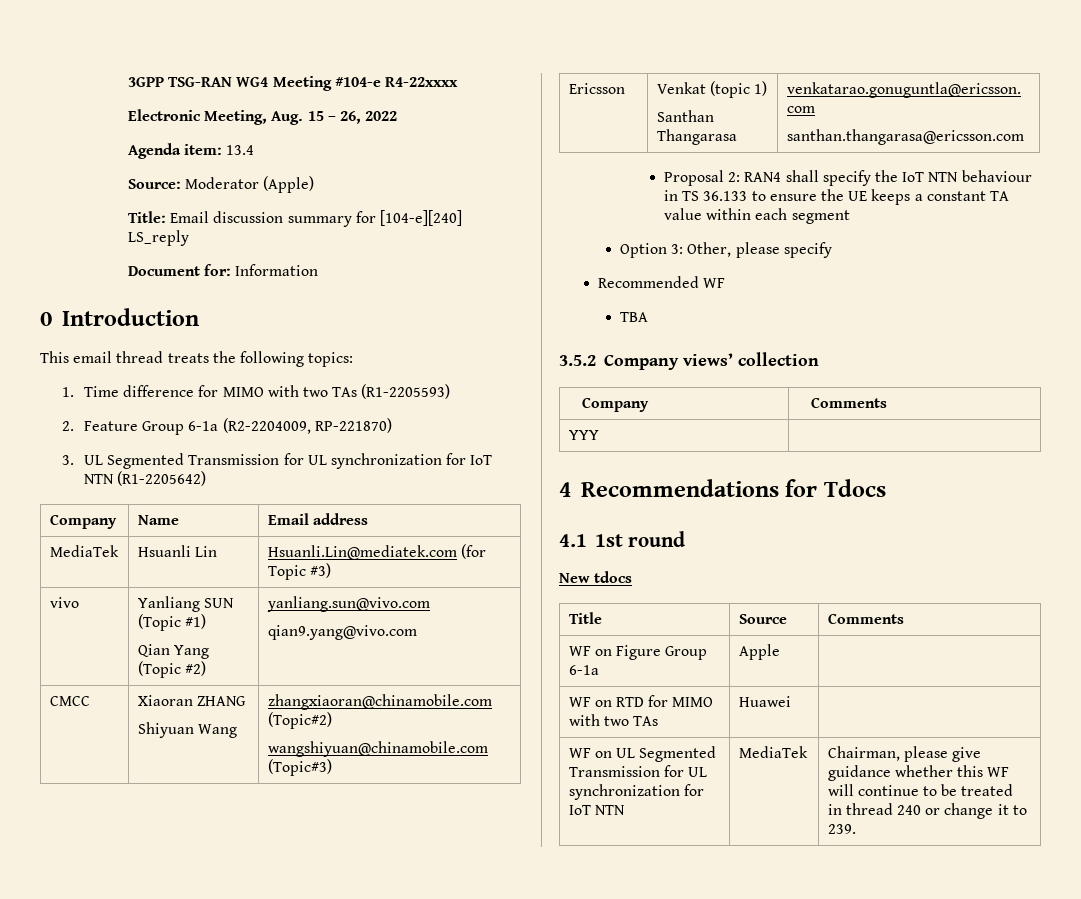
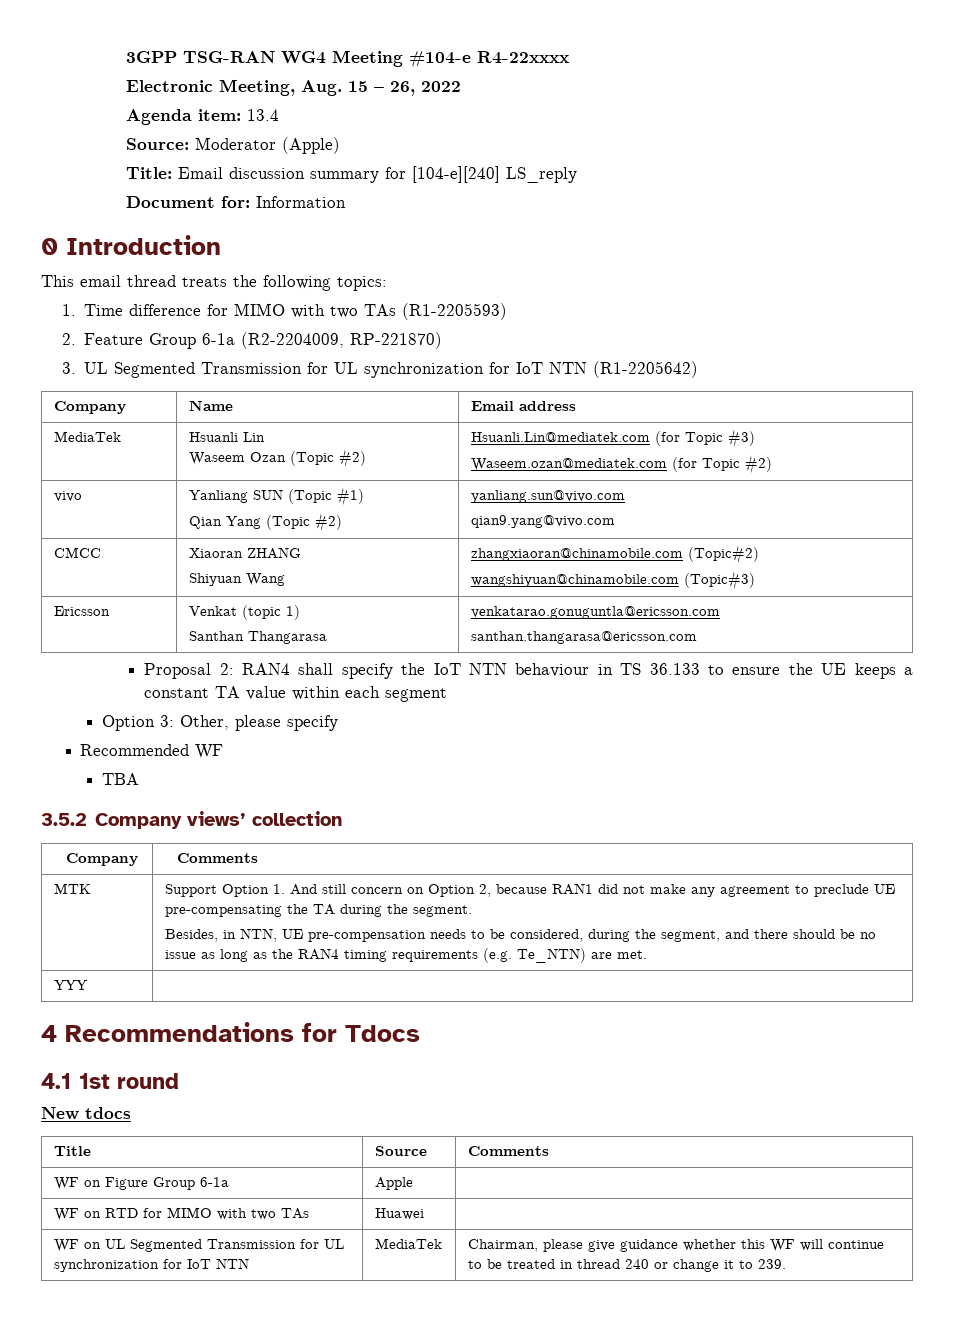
- MediaTek | Hsuanli Lin | Hsuanli.Lin@mediatek.com (for Topic #3)
+ MediaTek | Hsuanli Lin
+ Waseem Ozan (Topic #2) | Hsuanli.Lin@mediatek.com (for Topic #3)
+ Waseem.ozan@mediatek.com (for Topic #2)
+ MTK | Support Option 1. And still concern on Option 2, because RAN1 did not make any agreement to preclude UE pre-compensating the TA during the segment.
+ Besides, in NTN, UE pre-compensation needs to be considered, during the segment, and there should be no issue as long as the RAN4 timing requirements (e.g. Te_NTN) are met.

